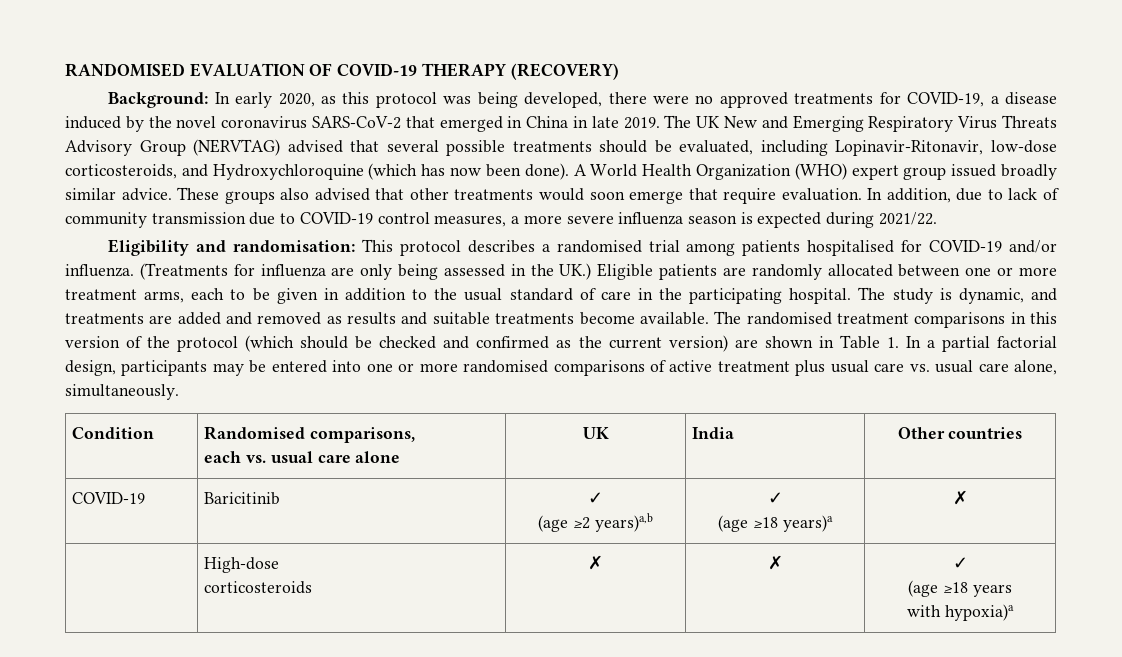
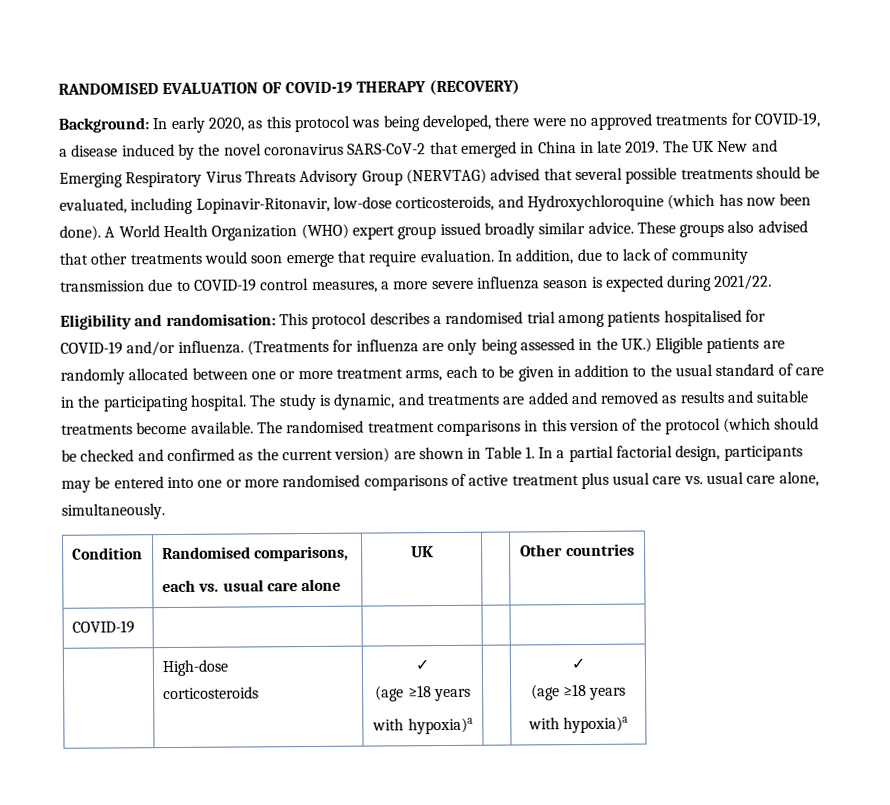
  Condition | Randomised comparisons,
- each vs. usual care alone | UK | India | Other countries
+ each vs. usual care alone | UK | | Other countries
- COVID-19 | Baricitinib | ✓
- (age ≥2 years)a,b | ✓
- (age ≥18 years)a | ✗
+ COVID-19 | | | |
  | High-dose
- corticosteroids | ✗ | ✗ | ✓
+ corticosteroids | ✓
+ (age ≥18 years
+ with hypoxia)a | | ✓

